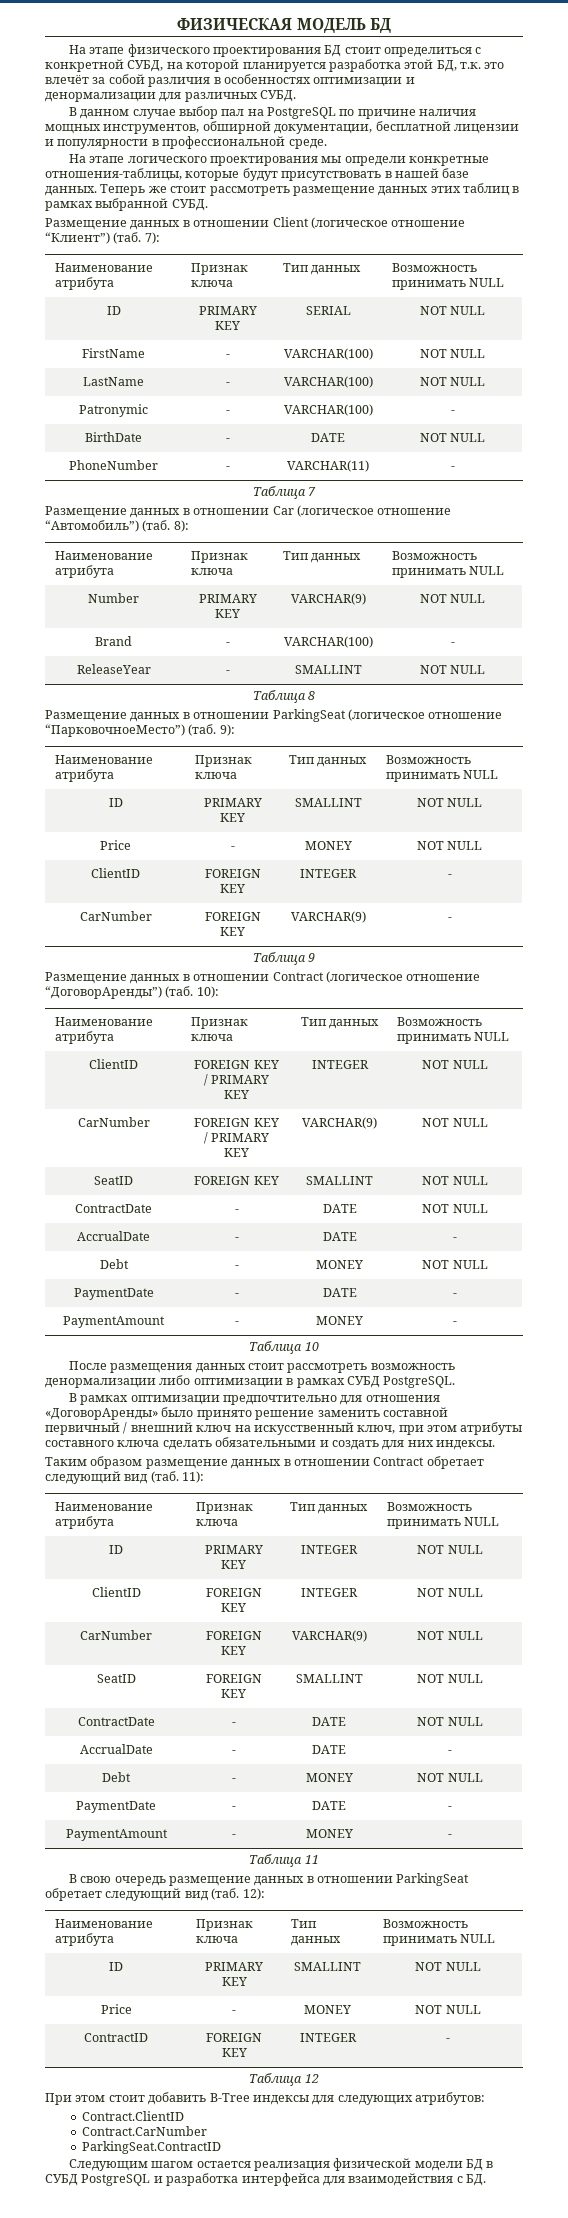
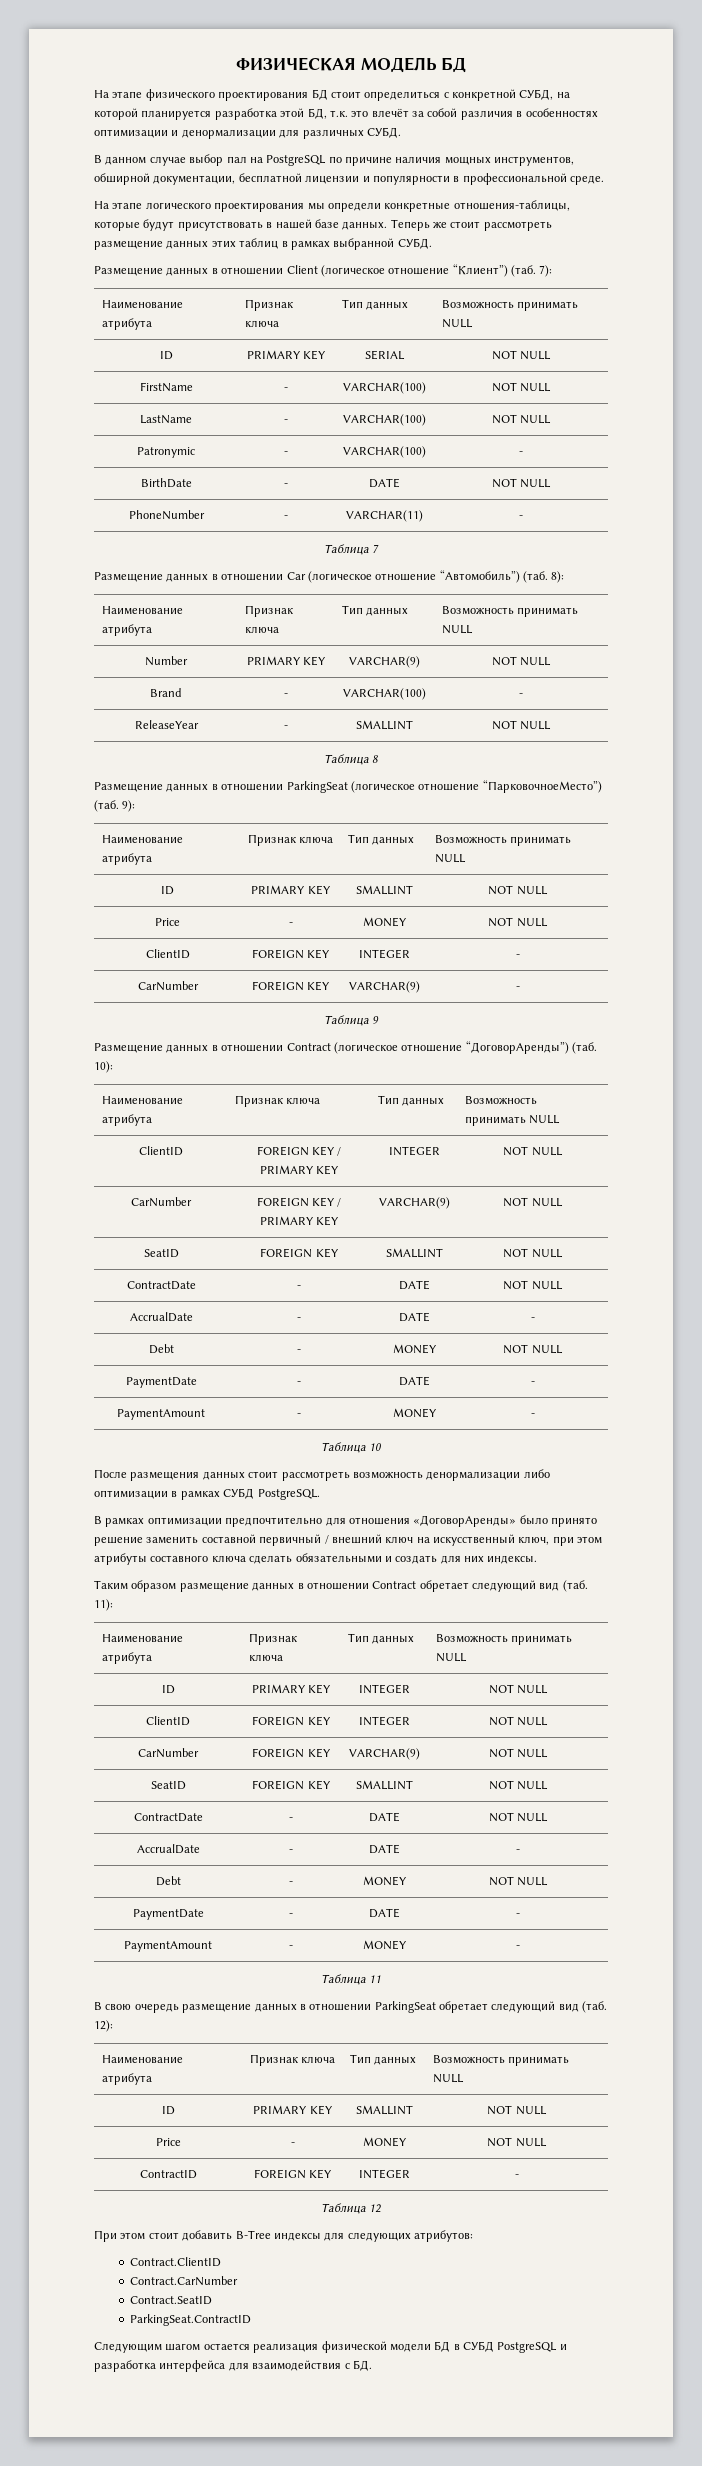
+ Contract.SeatID

